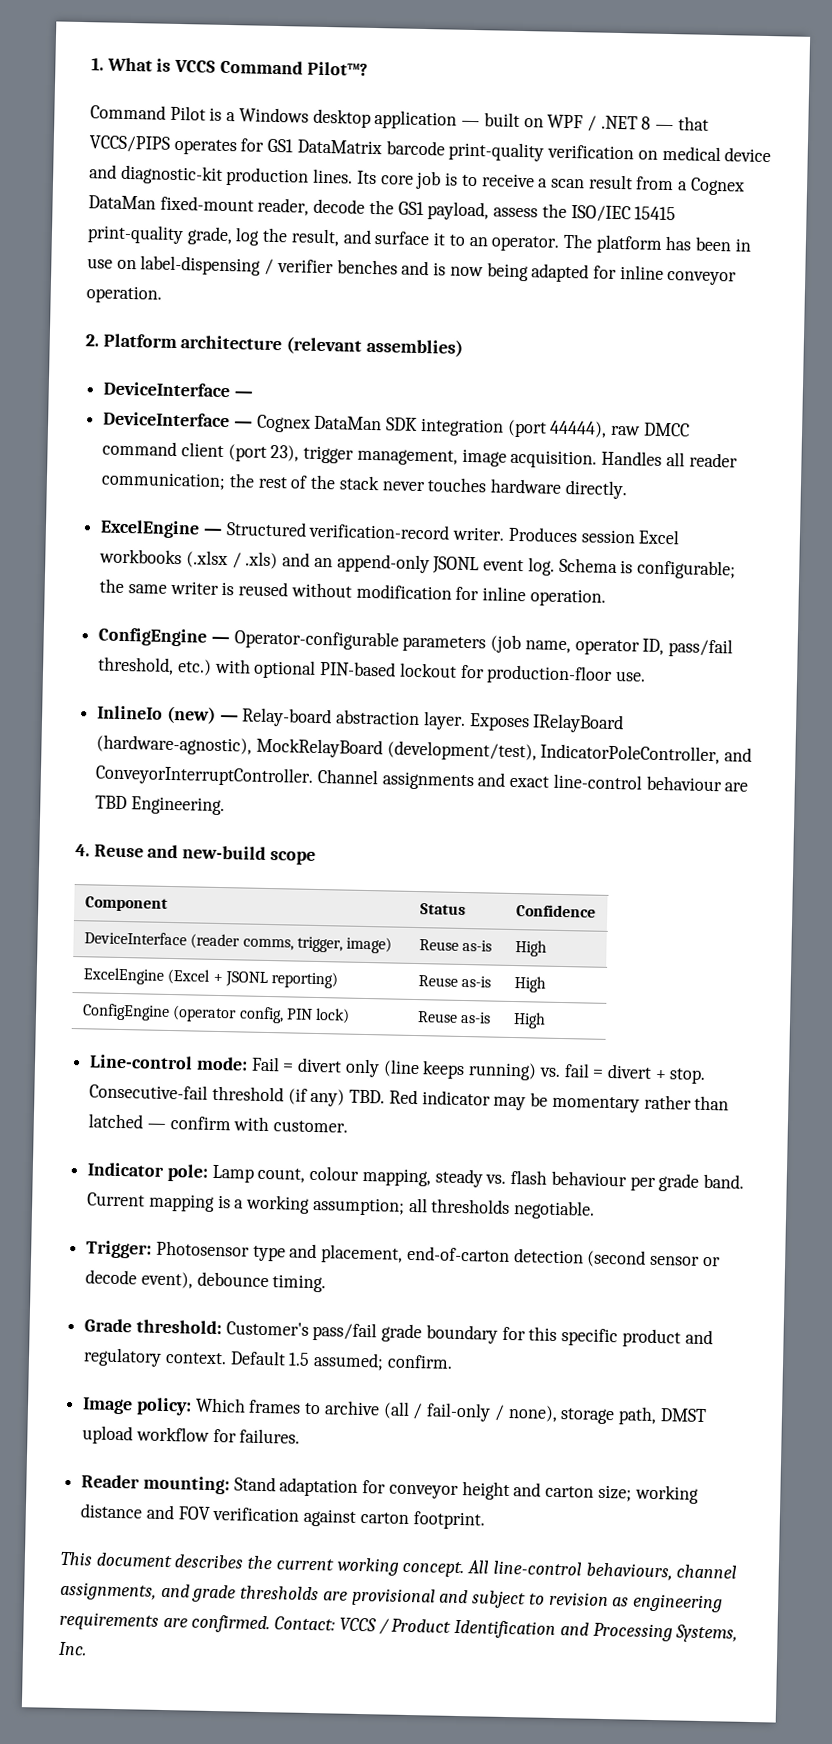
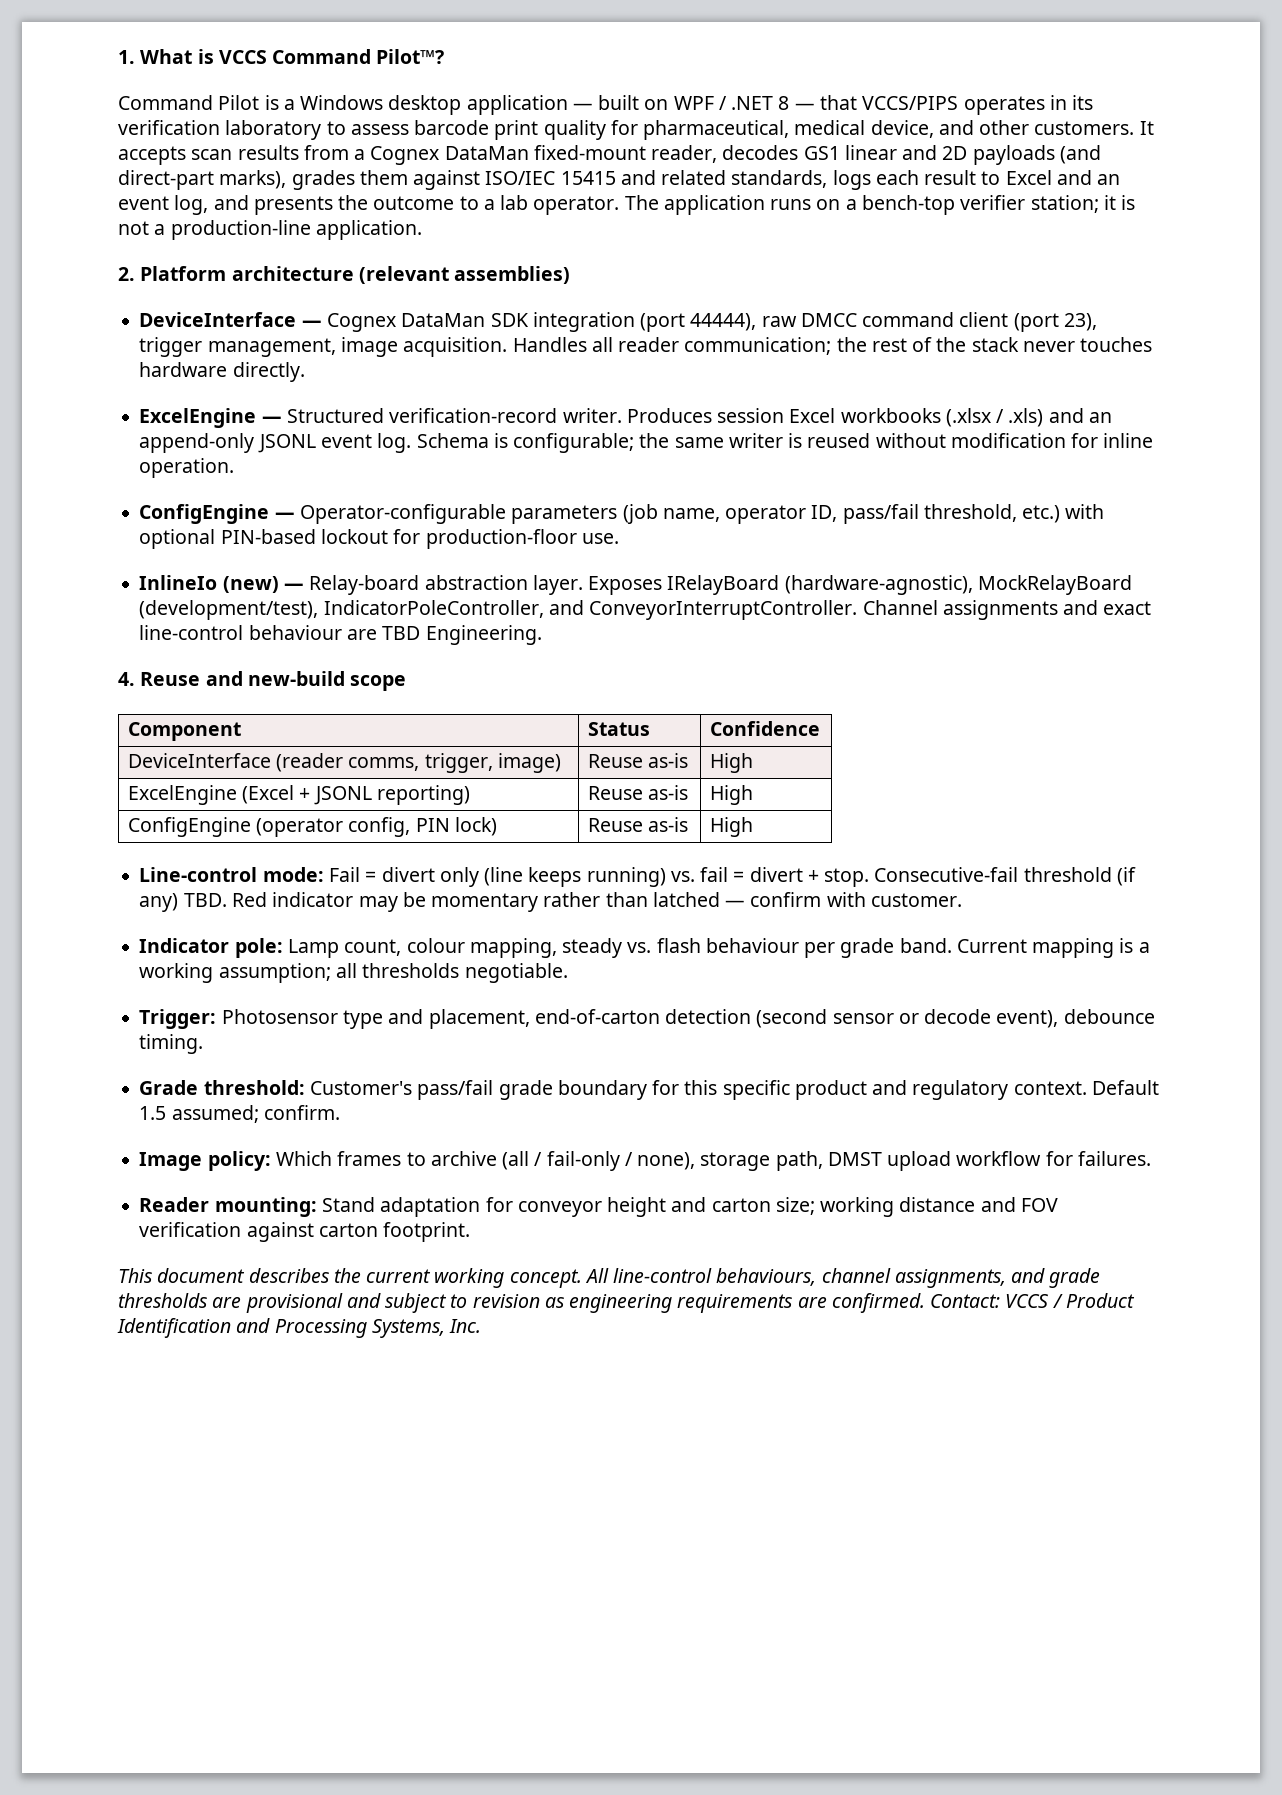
- Command Pilot is a Windows desktop application — built on WPF / .NET 8 — that VCCS/PIPS operates for GS1 DataMatrix barcode print-quality verification on medical device and diagnostic-kit production lines. Its core job is to receive a scan result from a Cognex DataMan fixed-mount reader, decode the GS1 payload, assess the ISO/IEC 15415 print-quality grade, log the result, and surface it to an operator. The platform has been in use on label-dispensing / verifier benches and is now being adapted for inline conveyor operation.
+ Command Pilot is a Windows desktop application — built on WPF / .NET 8 — that VCCS/PIPS operates in its verification laboratory to assess barcode print quality for pharmaceutical, medical device, and other customers. It accepts scan results from a Cognex DataMan fixed-mount reader, decodes GS1 linear and 2D payloads (and direct-part marks), grades them against ISO/IEC 15415 and related standards, logs each result to Excel and an event log, and presents the outcome to a lab operator. The application runs on a bench-top verifier station; it is not a production-line application.
  2. Platform architecture (relevant assemblies)
- DeviceInterface —

